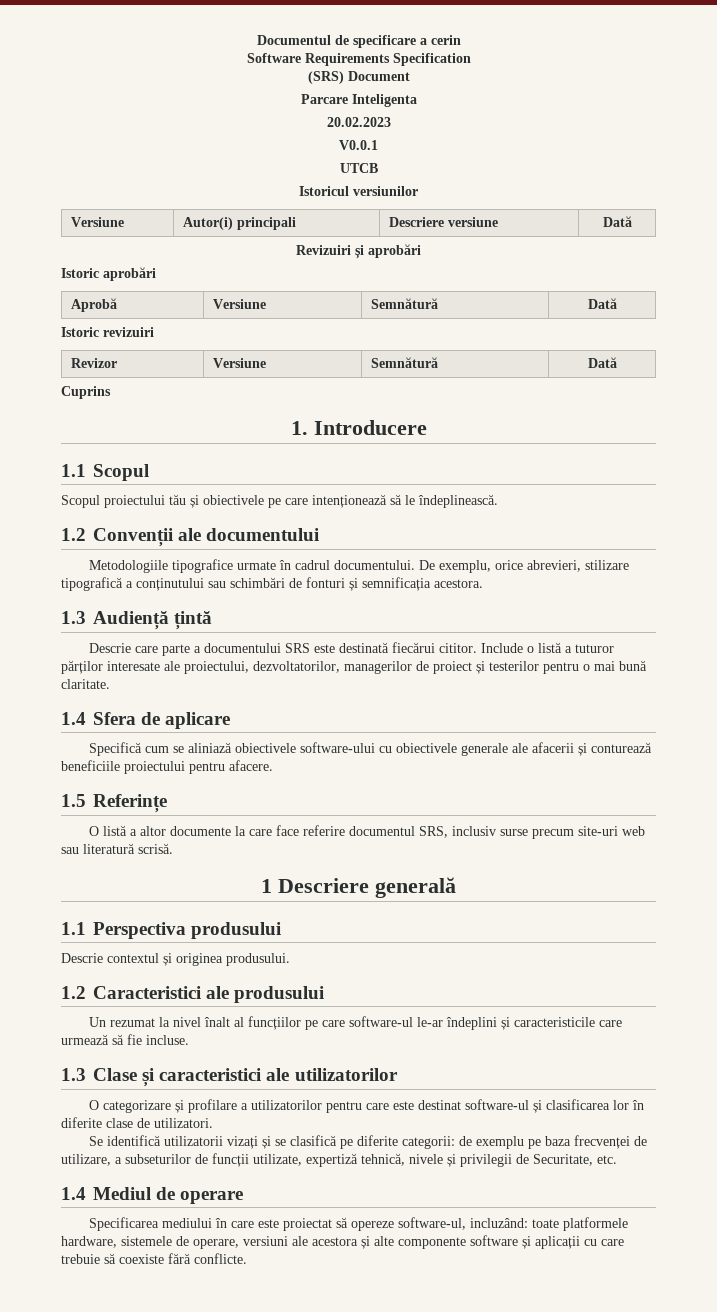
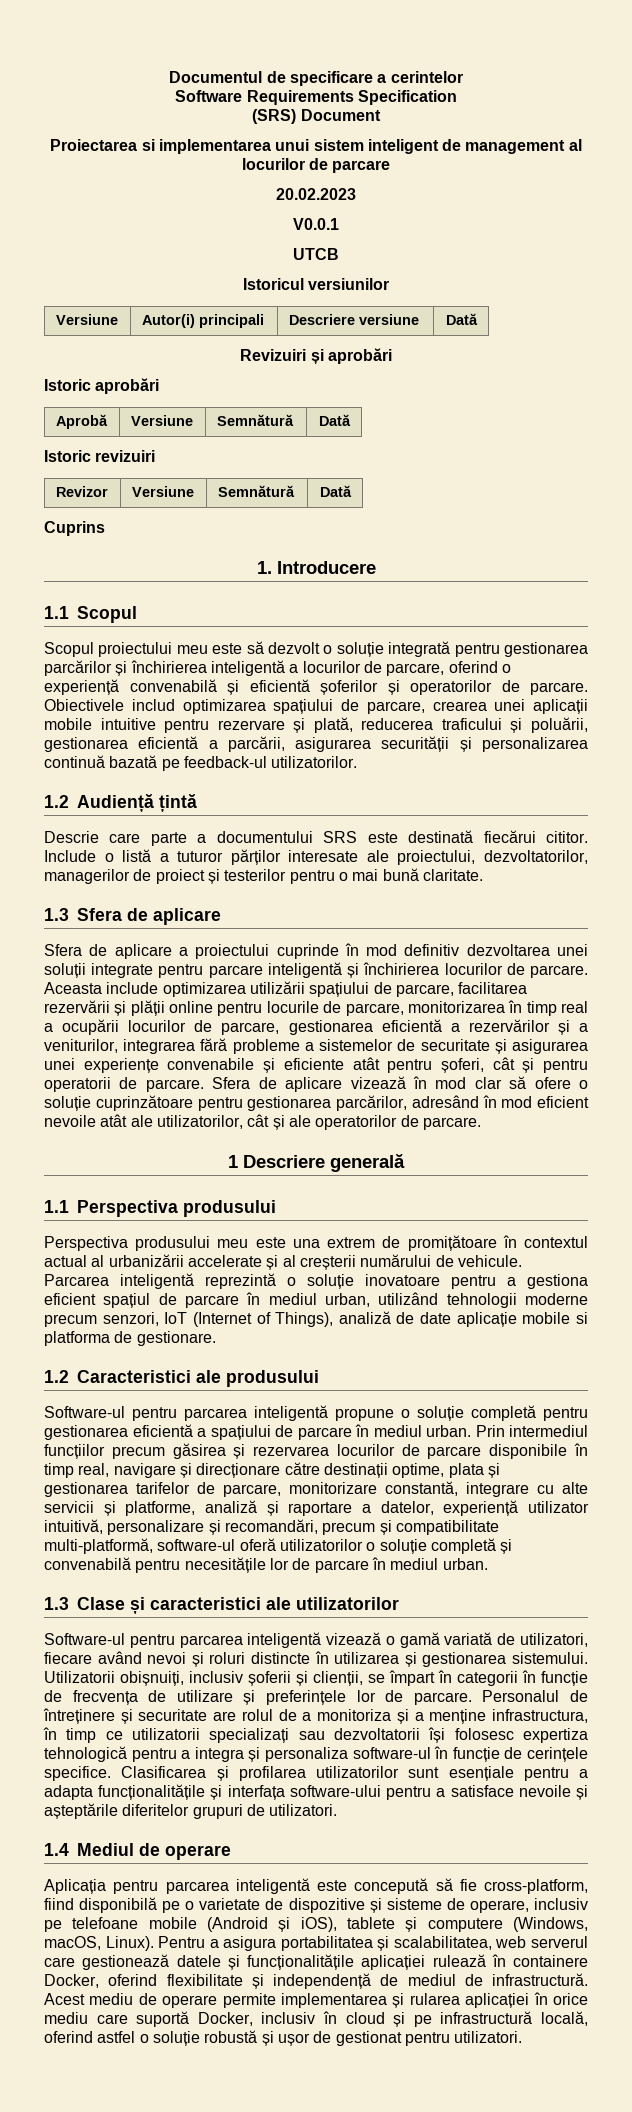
- Documentul de specificare a cerin
+ Documentul de specificare a cerintelor
- Parcare Inteligenta
+ Proiectarea si implementarea unui sistem inteligent de management al locurilor de parcare
- Scopul proiectului tău și obiectivele pe care intenționează să le îndeplinească.
- 1.2 Convenții ale documentului
- Metodologiile tipografice urmate în cadrul documentului. De exemplu, orice abrevieri, stilizare tipografică a conținutului sau schimbări de fonturi și semnificația acestora.
- 1.3 Audiență țintă
+ Scopul proiectului meu este să dezvolt o soluție integrată pentru gestionarea parcărilor și închirierea inteligentă a locurilor de parcare, oferind o experiență convenabilă și eficientă șoferilor și operatorilor de parcare. Obiectivele includ optimizarea spațiului de parcare, crearea unei aplicații mobile intuitive pentru rezervare și plată, reducerea traficului și poluării, gestionarea eficientă a parcării, asigurarea securității și personalizarea continuă bazată pe feedback-ul utilizatorilor.
+ 1.2 Audiență țintă
- 1.4 Sfera de aplicare
+ 1.3 Sfera de aplicare
- Specifică cum se aliniază obiectivele software-ului cu obiectivele generale ale afacerii și conturează beneficiile proiectului pentru afacere.
- 1.5 Referințe
- O listă a altor documente la care face referire documentul SRS, inclusiv surse precum site-uri web sau literatură scrisă.
+ Sfera de aplicare a proiectului cuprinde în mod definitiv dezvoltarea unei soluții integrate pentru parcare inteligentă și închirierea locurilor de parcare. Aceasta include optimizarea utilizării spațiului de parcare, facilitarea rezervării și plății online pentru locurile de parcare, monitorizarea în timp real a ocupării locurilor de parcare, gestionarea eficientă a rezervărilor și a veniturilor, integrarea fără probleme a sistemelor de securitate și asigurarea unei experiențe convenabile și eficiente atât pentru șoferi, cât și pentru operatorii de parcare. Sfera de aplicare vizează în mod clar să ofere o soluție cuprinzătoare pentru gestionarea parcărilor, adresând în mod eficient nevoile atât ale utilizatorilor, cât și ale operatorilor de parcare.
- Descrie contextul și originea produsului.
+ Perspectiva produsului meu este una extrem de promițătoare în contextul actual al urbanizării accelerate și al creșterii numărului de vehicule. Parcarea inteligentă reprezintă o soluție inovatoare pentru a gestiona eficient spațiul de parcare în mediul urban, utilizând tehnologii moderne precum senzori, IoT (Internet of Things), analiză de date aplicație mobile si platforma de gestionare.
  1.2 Caracteristici ale produsului
- Un rezumat la nivel înalt al funcțiilor pe care software-ul le-ar îndeplini și caracteristicile care urmează să fie incluse.
+ Software-ul pentru parcarea inteligentă propune o soluție completă pentru gestionarea eficientă a spațiului de parcare în mediul urban. Prin intermediul funcțiilor precum găsirea și rezervarea locurilor de parcare disponibile în timp real, navigare și direcționare către destinații optime, plata și gestionarea tarifelor de parcare, monitorizare constantă, integrare cu alte servicii și platforme, analiză și raportare a datelor, experiență utilizator intuitivă, personalizare și recomandări, precum și compatibilitate multi-platformă, software-ul oferă utilizatorilor o soluție completă și convenabilă pentru necesitățile lor de parcare în mediul urban.
- O categorizare și profilare a utilizatorilor pentru care este destinat software-ul și clasificarea lor în diferite clase de utilizatori.
- Se identifică utilizatorii vizați și se clasifică pe diferite categorii: de exemplu pe baza frecvenței de utilizare, a subseturilor de funcții utilizate, expertiză tehnică, nivele și privilegii de Securitate, etc.
+ Software-ul pentru parcarea inteligentă vizează o gamă variată de utilizatori, fiecare având nevoi și roluri distincte în utilizarea și gestionarea sistemului. Utilizatorii obișnuiți, inclusiv șoferii și clienții, se împart în categorii în funcție de frecvența de utilizare și preferințele lor de parcare. Personalul de întreținere și securitate are rolul de a monitoriza și a menține infrastructura, în timp ce utilizatorii specializați sau dezvoltatorii își folosesc expertiza tehnologică pentru a integra și personaliza software-ul în funcție de cerințele specifice. Clasificarea și profilarea utilizatorilor sunt esențiale pentru a adapta funcționalitățile și interfața software-ului pentru a satisface nevoile și așteptările diferitelor grupuri de utilizatori.
  1.4 Mediul de operare
- Specificarea mediului în care este proiectat să opereze software-ul, incluzând: toate platformele hardware, sistemele de operare, versiuni ale acestora și alte componente software și aplicații cu care trebuie să coexiste fără conflicte.
+ Aplicația pentru parcarea inteligentă este concepută să fie cross-platform, fiind disponibilă pe o varietate de dispozitive și sisteme de operare, inclusiv pe telefoane mobile (Android și iOS), tablete și computere (Windows, macOS, Linux). Pentru a asigura portabilitatea și scalabilitatea, web serverul care gestionează datele și funcționalitățile aplicației rulează în containere Docker, oferind flexibilitate și independență de mediul de infrastructură. Acest mediu de operare permite implementarea și rularea aplicației în orice mediu care suportă Docker, inclusiv în cloud și pe infrastructură locală, oferind astfel o soluție robustă și ușor de gestionat pentru utilizatori.

